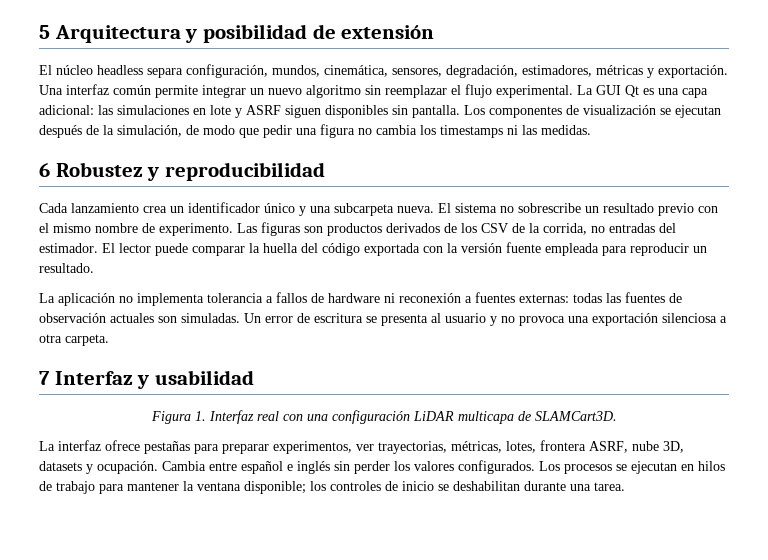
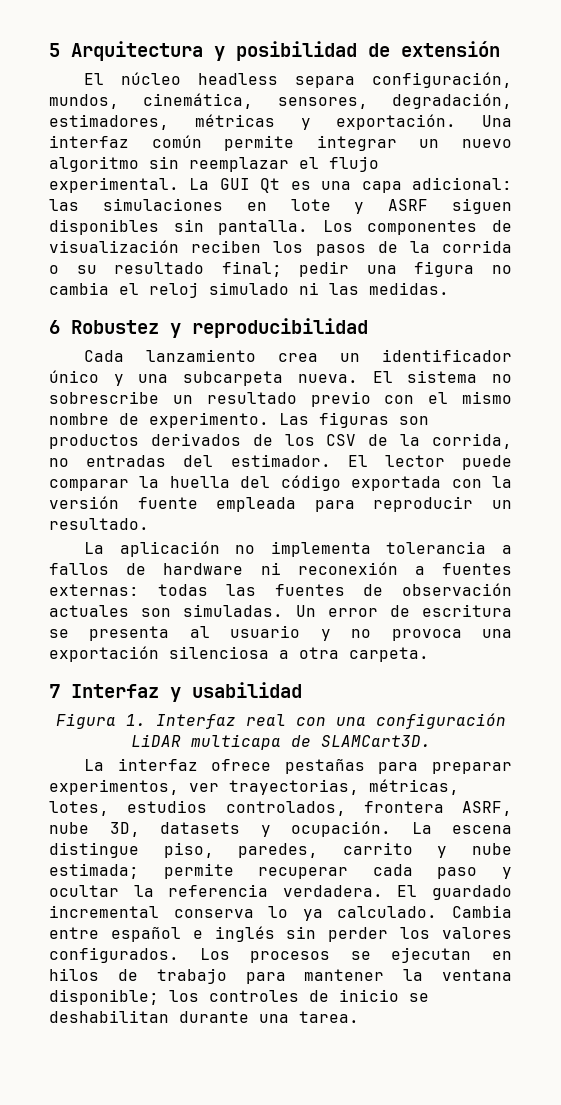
- Los componentes de visualización se ejecutan después de la simulación, de modo que pedir una figura no cambia los timestamps ni las medidas.
+ Los componentes de visualización reciben los pasos de la corrida o su resultado final; pedir una figura no cambia el reloj simulado ni las medidas.
- La interfaz ofrece pestañas para preparar experimentos, ver trayectorias, métricas, lotes, frontera ASRF, nube 3D, datasets y ocupación.
+ La interfaz ofrece pestañas para preparar experimentos, ver trayectorias, métricas, lotes, estudios controlados, frontera ASRF, nube 3D, datasets y ocupación.
+ La escena distingue piso, paredes, carrito y nube estimada; permite recuperar cada paso y ocultar la referencia verdadera. El guardado incremental conserva lo ya calculado.

